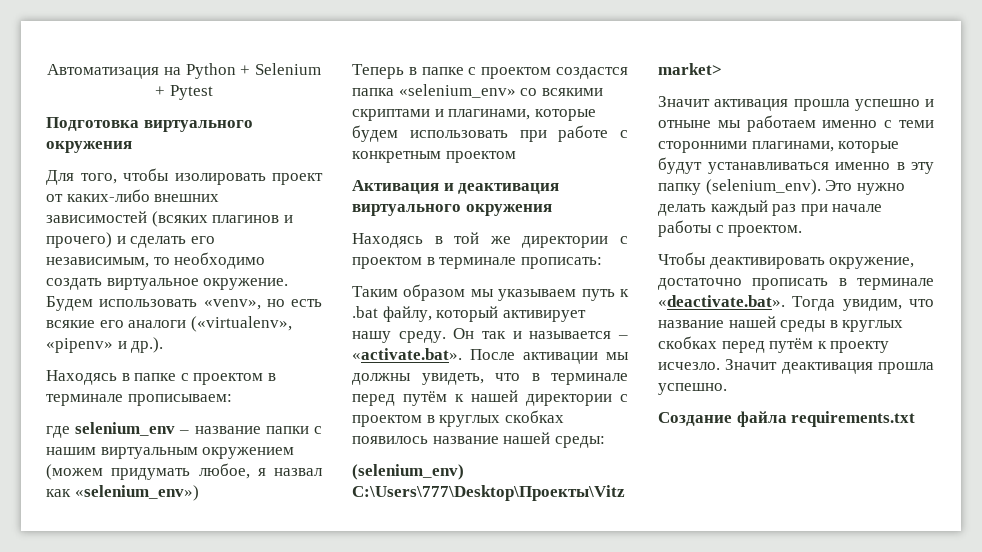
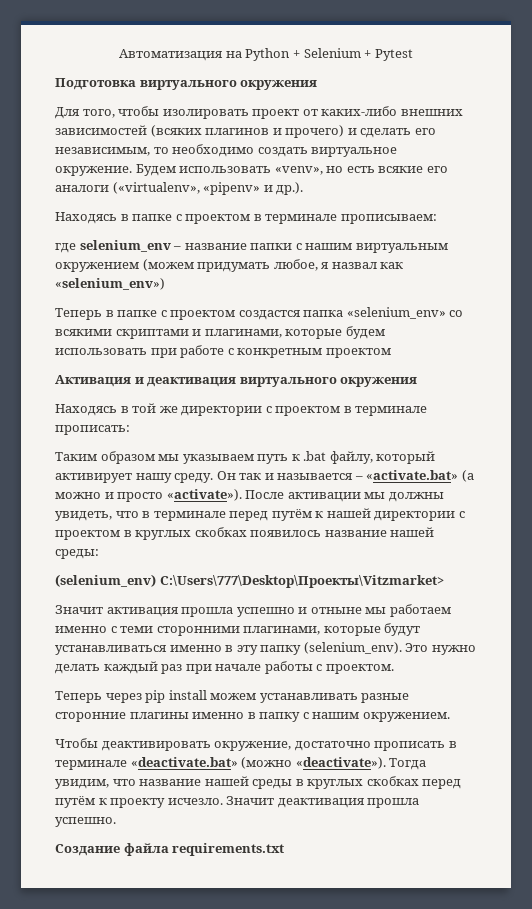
- Он так и называется – «activate.bat». После активации мы должны увидеть, что в терминале перед путём к нашей директории с проектом в круглых скобках появилось название нашей среды:
+ Он так и называется – «activate.bat» (а можно и просто «activate»). После активации мы должны увидеть, что в терминале перед путём к нашей директории с проектом в круглых скобках появилось название нашей среды:
+ Теперь через pip install можем устанавливать разные сторонние плагины именно в папку с нашим окружением.
- Чтобы деактивировать окружение, достаточно прописать в терминале «deactivate.bat». Тогда увидим, что название нашей среды в круглых скобках перед путём к проекту исчезло.
+ Чтобы деактивировать окружение, достаточно прописать в терминале «deactivate.bat» (можно «deactivate»). Тогда увидим, что название нашей среды в круглых скобках перед путём к проекту исчезло.

